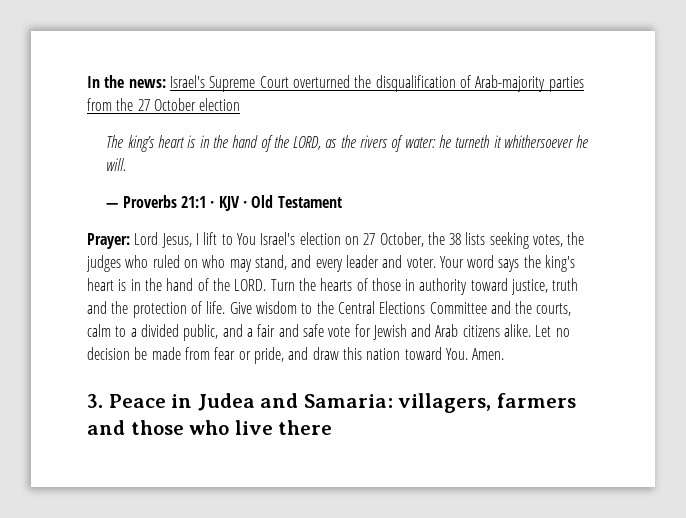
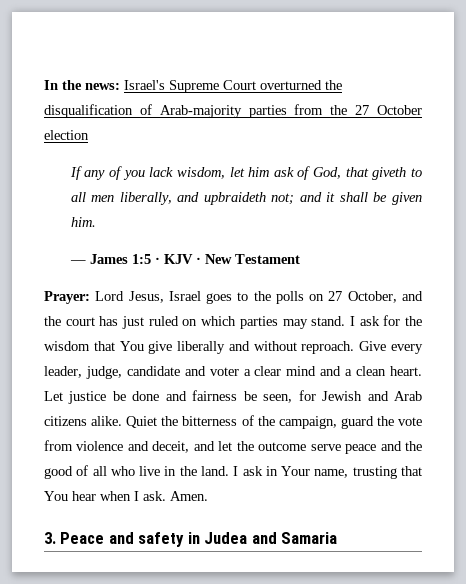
- The king’s heart is in the hand of the LORD, as the rivers of water: he turneth it whithersoever he will.
+ If any of you lack wisdom, let him ask of God, that giveth to all men liberally, and upbraideth not; and it shall be given him.
- — Proverbs 21:1 · KJV · Old Testament
+ — James 1:5 · KJV · New Testament
- Prayer: Lord Jesus, I lift to You Israel's election on 27 October, the 38 lists seeking votes, the judges who ruled on who may stand, and every leader and voter. Your word says the king's heart is in the hand of the LORD. Turn the hearts of those in authority toward justice, truth and the protection of life. Give wisdom to the Central Elections Committee and the courts, calm to a divided public, and a fair and safe vote for Jewish and Arab citizens alike.
+ Prayer: Lord Jesus, Israel goes to the polls on 27 October, and the court has just ruled on which parties may stand. I ask for the wisdom that You give liberally and without reproach. Give every leader, judge, candidate and voter a clear mind and a clean heart. Let justice be done and fairness be seen, for Jewish and Arab citizens alike.
- Let no decision be made from fear or pride, and draw this nation toward You. Amen.
+ Quiet the bitterness of the campaign, guard the vote from violence and deceit, and let the outcome serve peace and the good of all who live in the land. I ask in Your name, trusting that You hear when I ask. Amen.
- 3. Peace in Judea and Samaria: villagers, farmers and those who live there
+ 3. Peace and safety in Judea and Samaria

